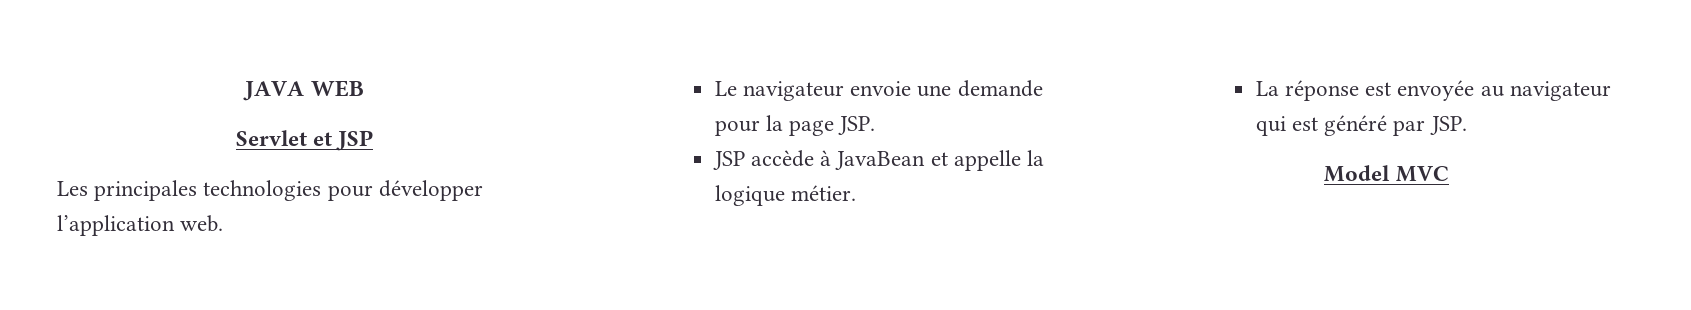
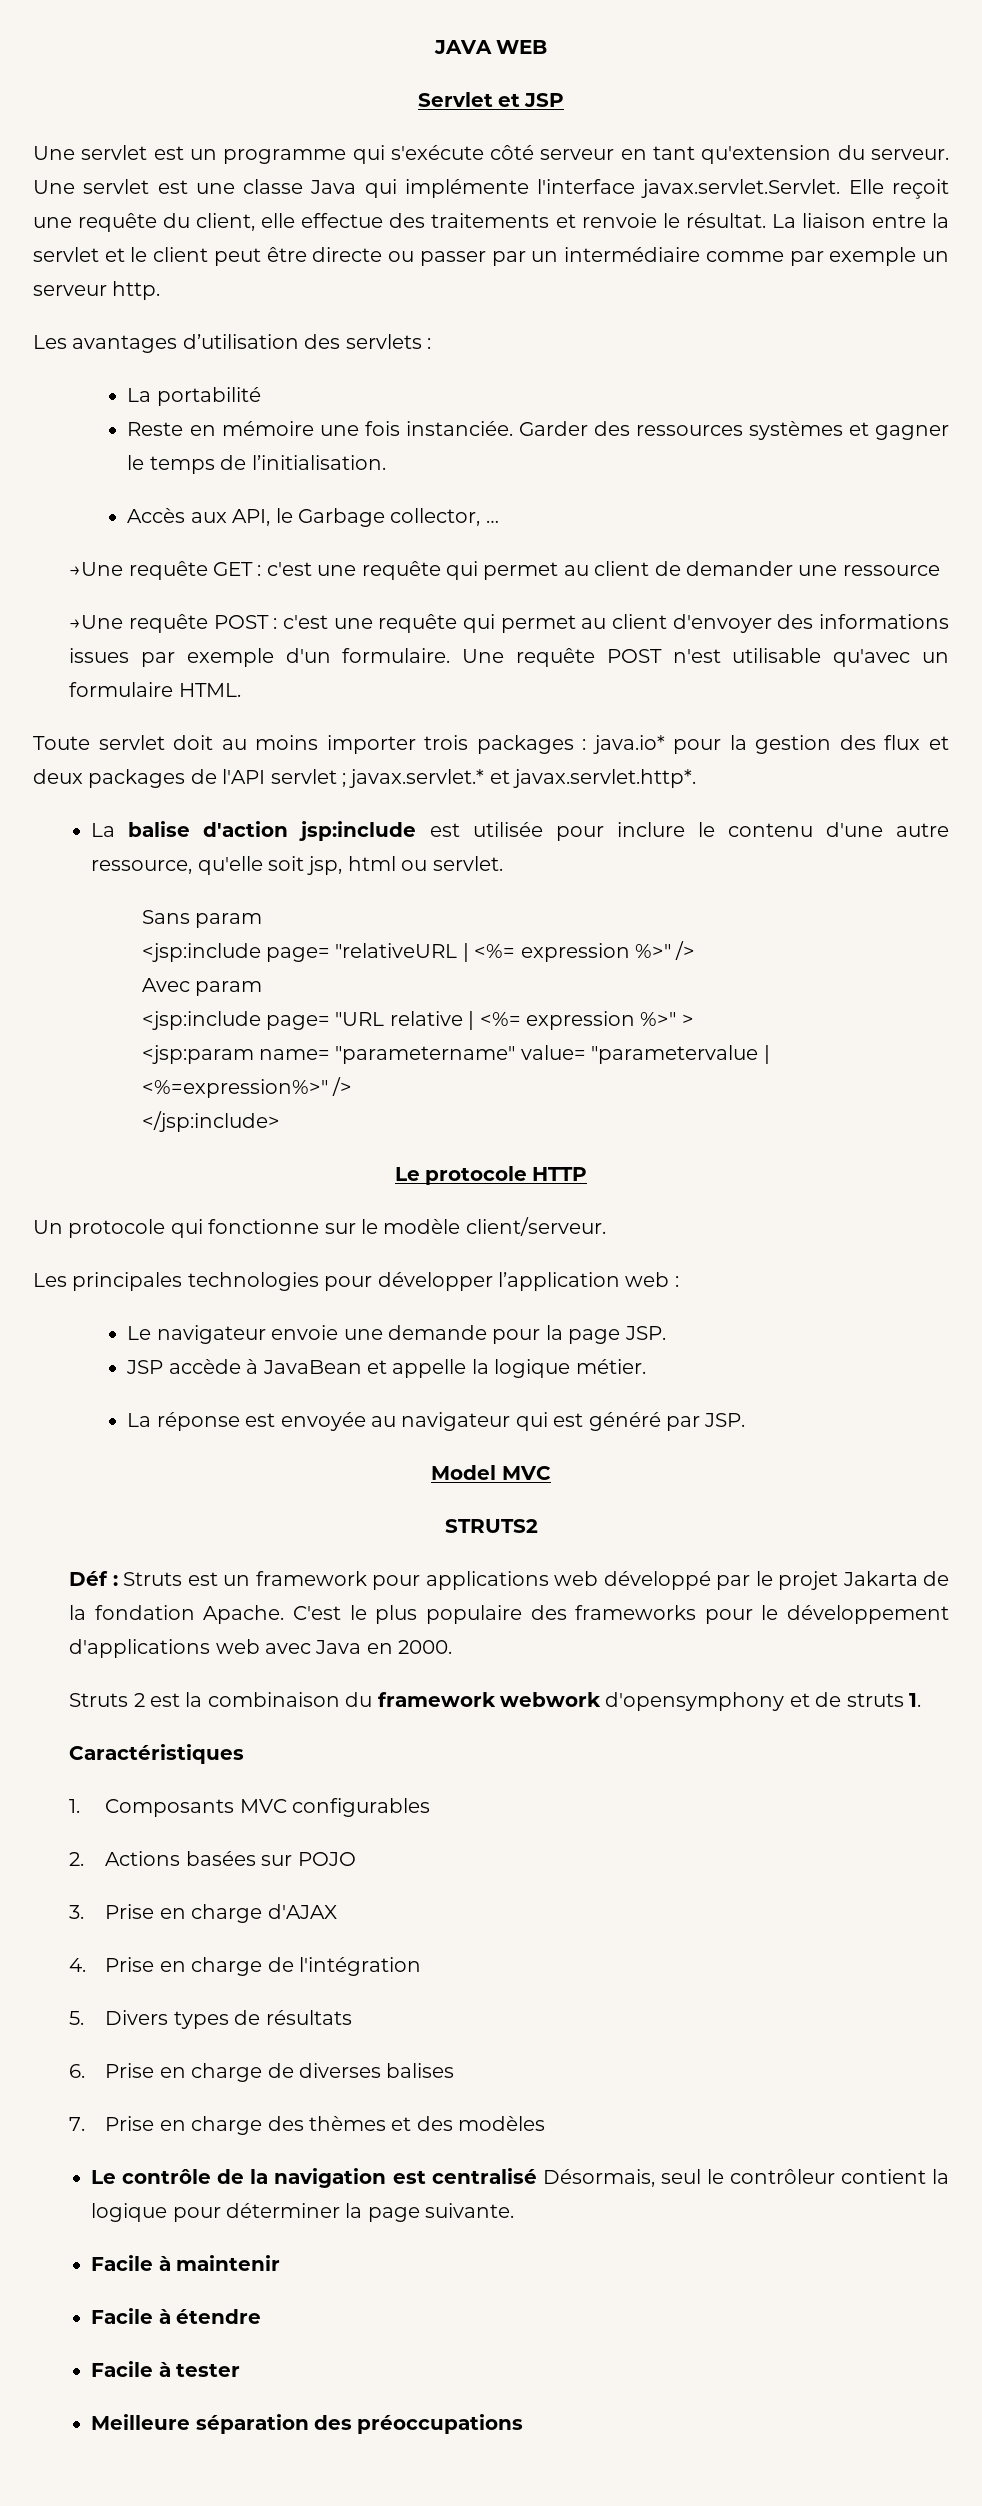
+ Une servlet est un programme qui s'exécute côté serveur en tant qu'extension du serveur. Une servlet est une classe Java qui implémente l'interface javax.servlet.Servlet. Elle reçoit une requête du client, elle effectue des traitements et renvoie le résultat. La liaison entre la servlet et le client peut être directe ou passer par un intermédiaire comme par exemple un serveur http.
+ Les avantages d’utilisation des servlets :
+ La portabilité
+ Reste en mémoire une fois instanciée. Garder des ressources systèmes et gagner le temps de l’initialisation.
+ Accès aux API, le Garbage collector, …
+ →Une requête GET : c'est une requête qui permet au client de demander une ressource
+ →Une requête POST : c'est une requête qui permet au client d'envoyer des informations issues par exemple d'un formulaire. Une requête POST n'est utilisable qu'avec un formulaire HTML.
+ Toute servlet doit au moins importer trois packages : java.io* pour la gestion des flux et deux packages de l'API servlet ; javax.servlet.* et javax.servlet.http*.
+ La balise d'action jsp:include est utilisée pour inclure le contenu d'une autre ressource, qu'elle soit jsp, html ou servlet.
+ Sans param
+ <jsp:include page= "relativeURL | <%= expression %>" />
+ Avec param
+ <jsp:include page= "URL relative | <%= expression %>" >
+ <jsp:param name= "parametername" value= "parametervalue | <%=expression%>" />
+ </jsp:include>
+ Le protocole HTTP
+ Un protocole qui fonctionne sur le modèle client/serveur.
- Les principales technologies pour développer l’application web.
+ Les principales technologies pour développer l’application web :
+ STRUTS2
+ Déf : Struts est un framework pour applications web développé par le projet Jakarta de la fondation Apache. C'est le plus populaire des frameworks pour le développement d'applications web avec Java en 2000.
+ Struts 2 est la combinaison du framework webwork d'opensymphony et de struts 1.
+ Caractéristiques
+ 1. Composants MVC configurables
+ 2. Actions basées sur POJO
+ 3. Prise en charge d'AJAX
+ 4. Prise en charge de l'intégration
+ 5. Divers types de résultats
+ 6. Prise en charge de diverses balises
+ 7. Prise en charge des thèmes et des modèles
+ Le contrôle de la navigation est centralisé Désormais, seul le contrôleur contient la logique pour déterminer la page suivante.
+ Facile à maintenir
+ Facile à étendre
+ Facile à tester
+ Meilleure séparation des préoccupations

